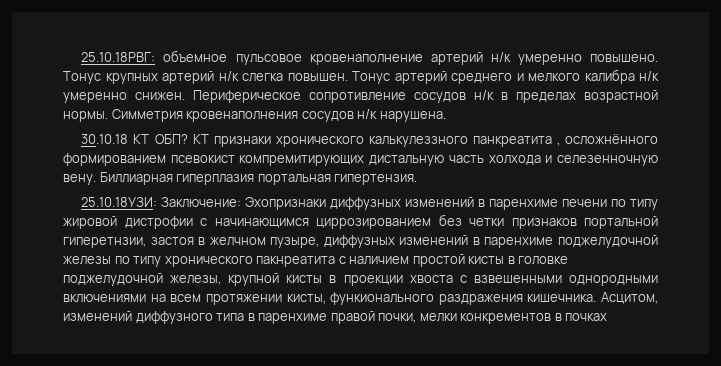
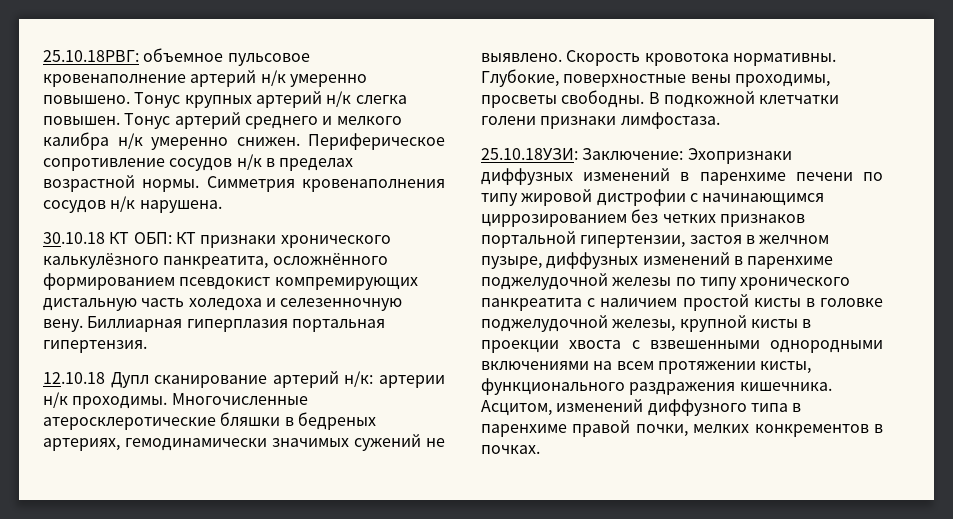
- 30.10.18 КТ ОБП? КТ признаки хронического калькулеззного панкреатита , осложнённого формированием псевокист компремитирующих дистальную часть холхода и селезенночную вену.
+ 30.10.18 КТ ОБП: КТ признаки хронического калькулёзного панкреатита, осложнённого формированием псевдокист компремирующих дистальную часть холедоха и селезенночную вену.
+ 12.10.18 Дупл сканирование артерий н/к: артерии н/к проходимы. Многочисленные атеросклеротические бляшки в бедреных артериях, гемодинамически значимых сужений не выявлено. Скорость кровотока нормативны. Глубокие, поверхностные вены проходимы, просветы свободны. В подкожной клетчатки голени признаки лимфостаза.
- 25.10.18УЗИ: Заключение: Эхопризнаки диффузных изменений в паренхиме печени по типу жировой дистрофии с начинающимся циррозированием без четки признаков портальной гиперетнзии, застоя в желчном пузыре, диффузных изменений в паренхиме поджелудочной железы по типу хронического пакнреатита с наличием простой кисты в головке поджелудочной железы, крупной кисты в проекции хвоста с взвешенными однородными включениями на всем протяжении кисты, функионального раздражения кишечника.
+ 25.10.18УЗИ: Заключение: Эхопризнаки диффузных изменений в паренхиме печени по типу жировой дистрофии с начинающимся циррозированием без четких признаков портальной гипертензии, застоя в желчном пузыре, диффузных изменений в паренхиме поджелудочной железы по типу хронического панкреатита с наличием простой кисты в головке поджелудочной железы, крупной кисты в проекции хвоста с взвешенными однородными включениями на всем протяжении кисты, функционального раздражения кишечника.
- Асцитом, изменений диффузного типа в паренхиме правой почки, мелки конкрементов в почках
+ Асцитом, изменений диффузного типа в паренхиме правой почки, мелких конкрементов в почках.

